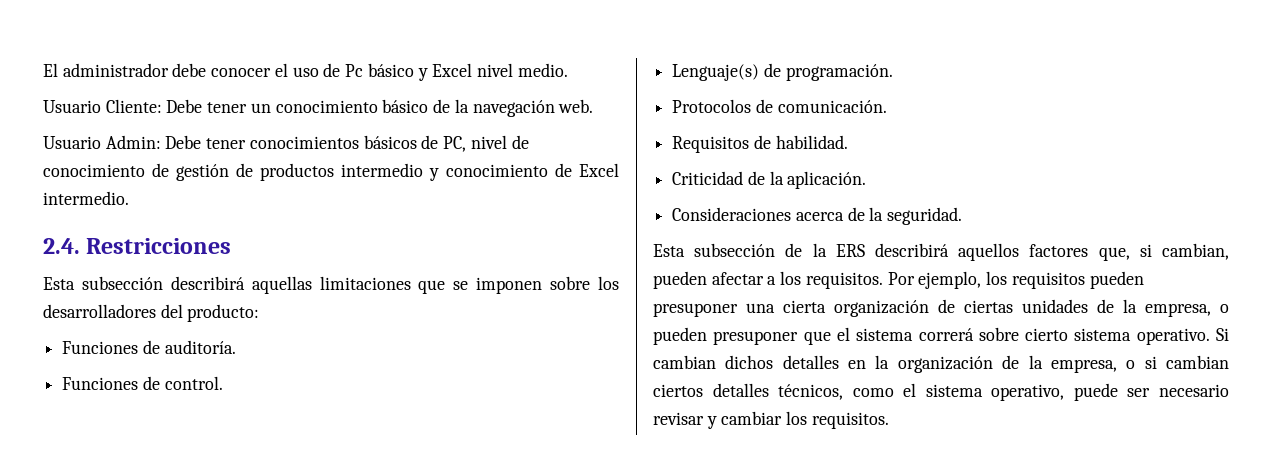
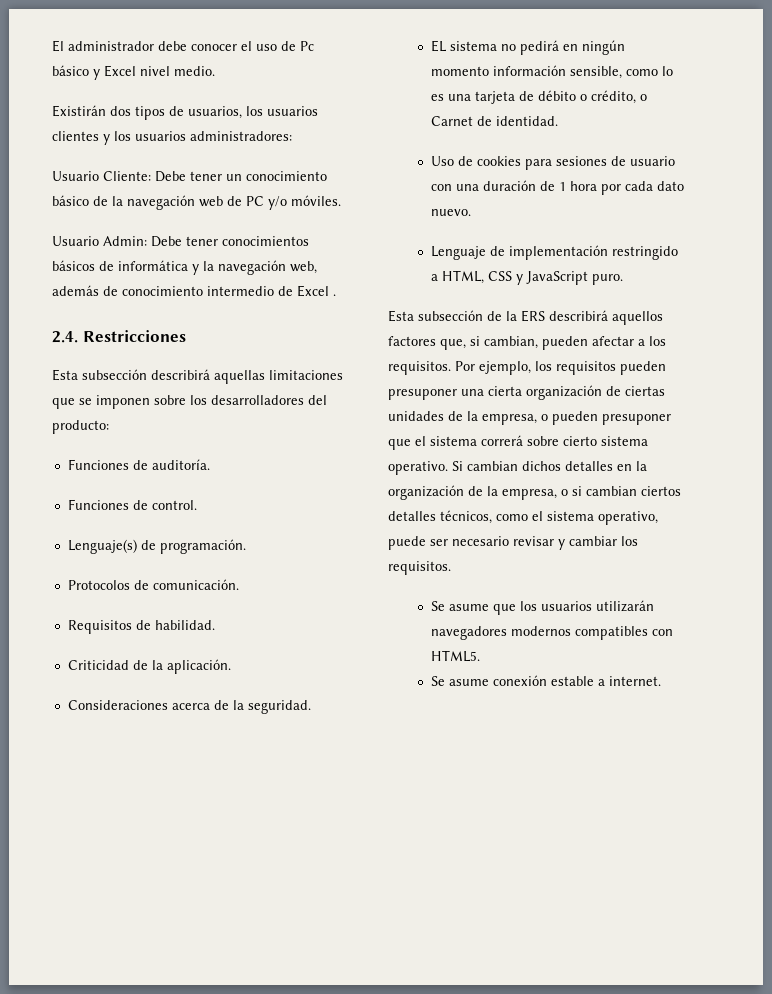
+ Existirán dos tipos de usuarios, los usuarios clientes y los usuarios administradores:
- Usuario Cliente: Debe tener un conocimiento básico de la navegación web.
+ Usuario Cliente: Debe tener un conocimiento básico de la navegación web de PC y/o móviles.
- Usuario Admin: Debe tener conocimientos básicos de PC, nivel de conocimiento de gestión de productos intermedio y conocimiento de Excel intermedio.
+ Usuario Admin: Debe tener conocimientos básicos de informática y la navegación web, además de conocimiento intermedio de Excel .
+ EL sistema no pedirá en ningún momento información sensible, como lo es una tarjeta de débito o crédito, o Carnet de identidad.
+ Uso de cookies para sesiones de usuario con una duración de 1 hora por cada dato nuevo.
+ Lenguaje de implementación restringido a HTML, CSS y JavaScript puro.
+ Se asume que los usuarios utilizarán navegadores modernos compatibles con HTML5.
+ Se asume conexión estable a internet.

